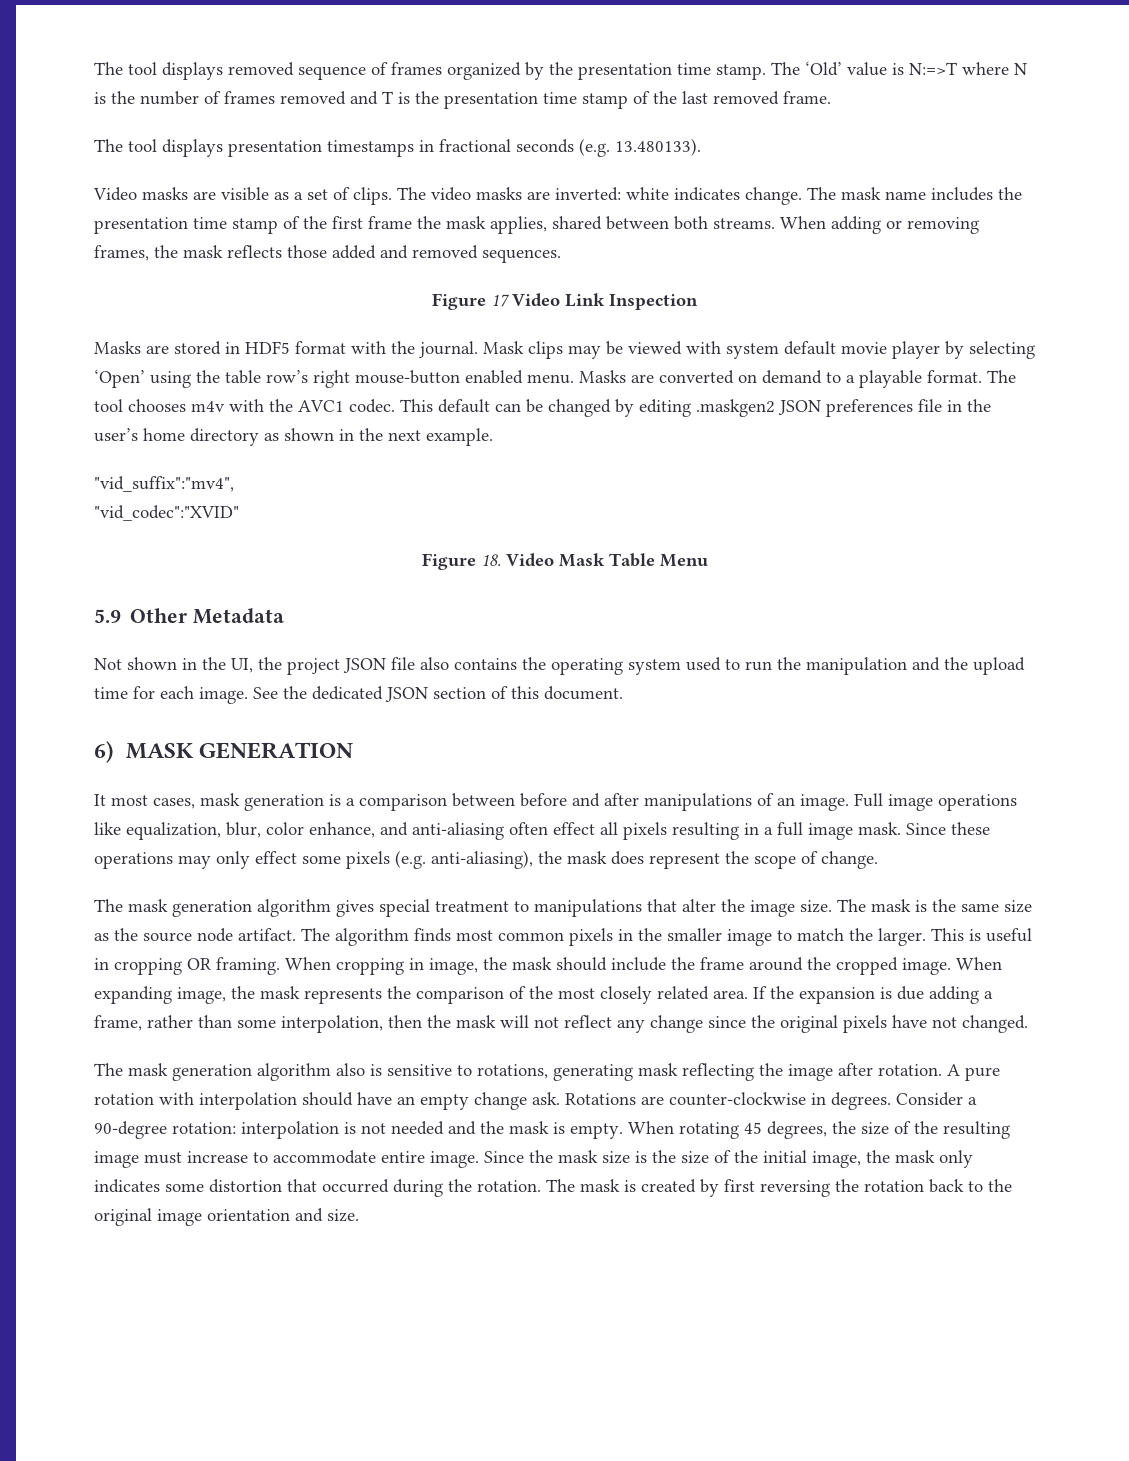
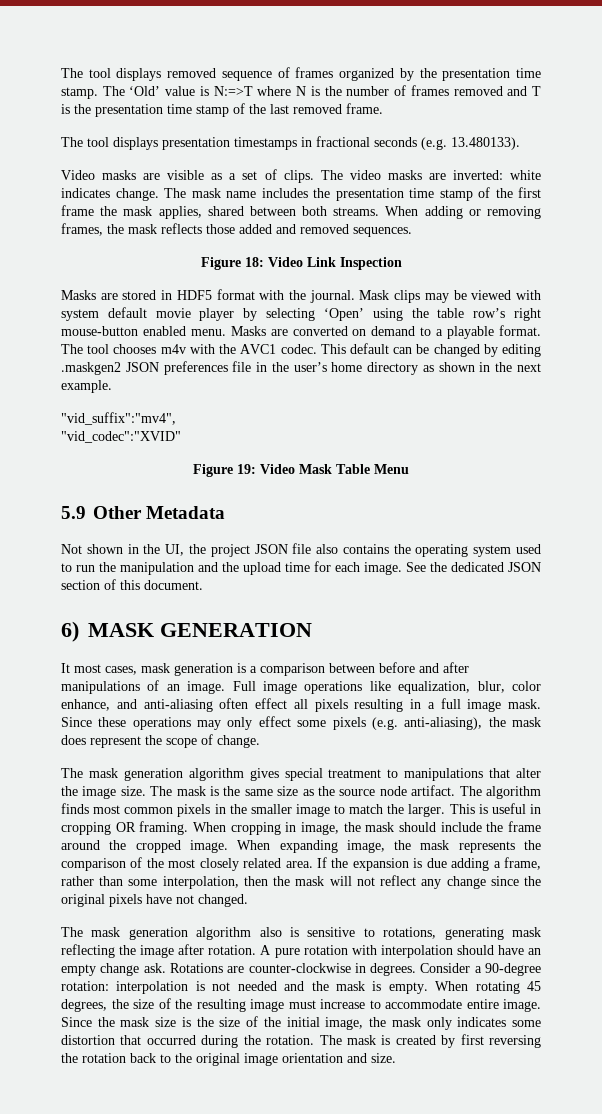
- Figure 17 Video Link Inspection
+ Figure 18: Video Link Inspection
- Figure 18. Video Mask Table Menu
+ Figure 19: Video Mask Table Menu

